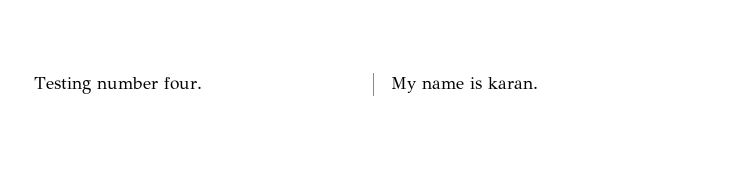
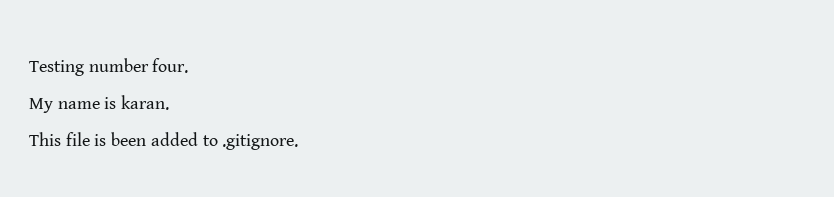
+ This file is been added to .gitignore.

